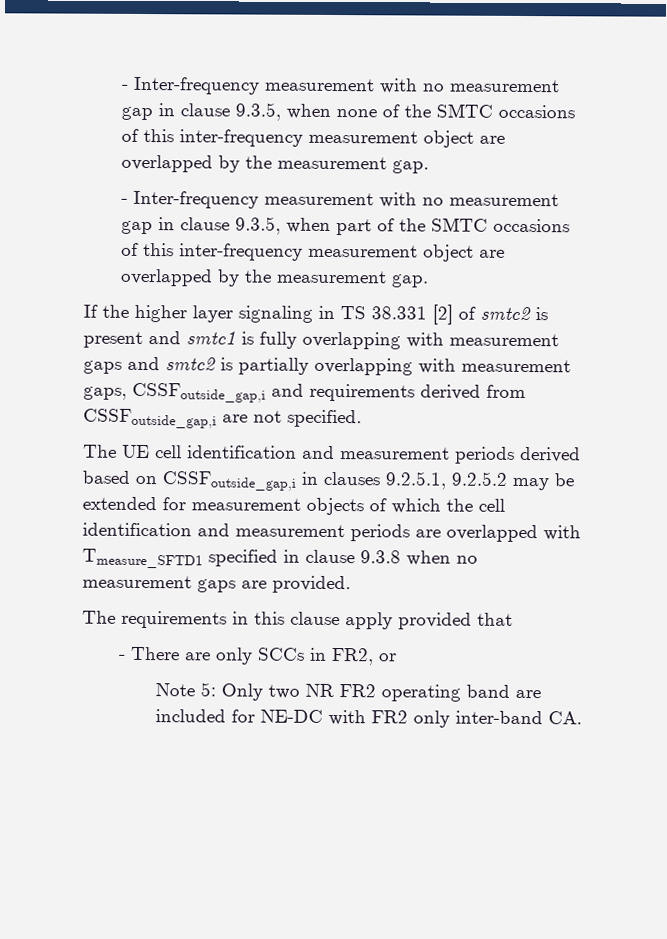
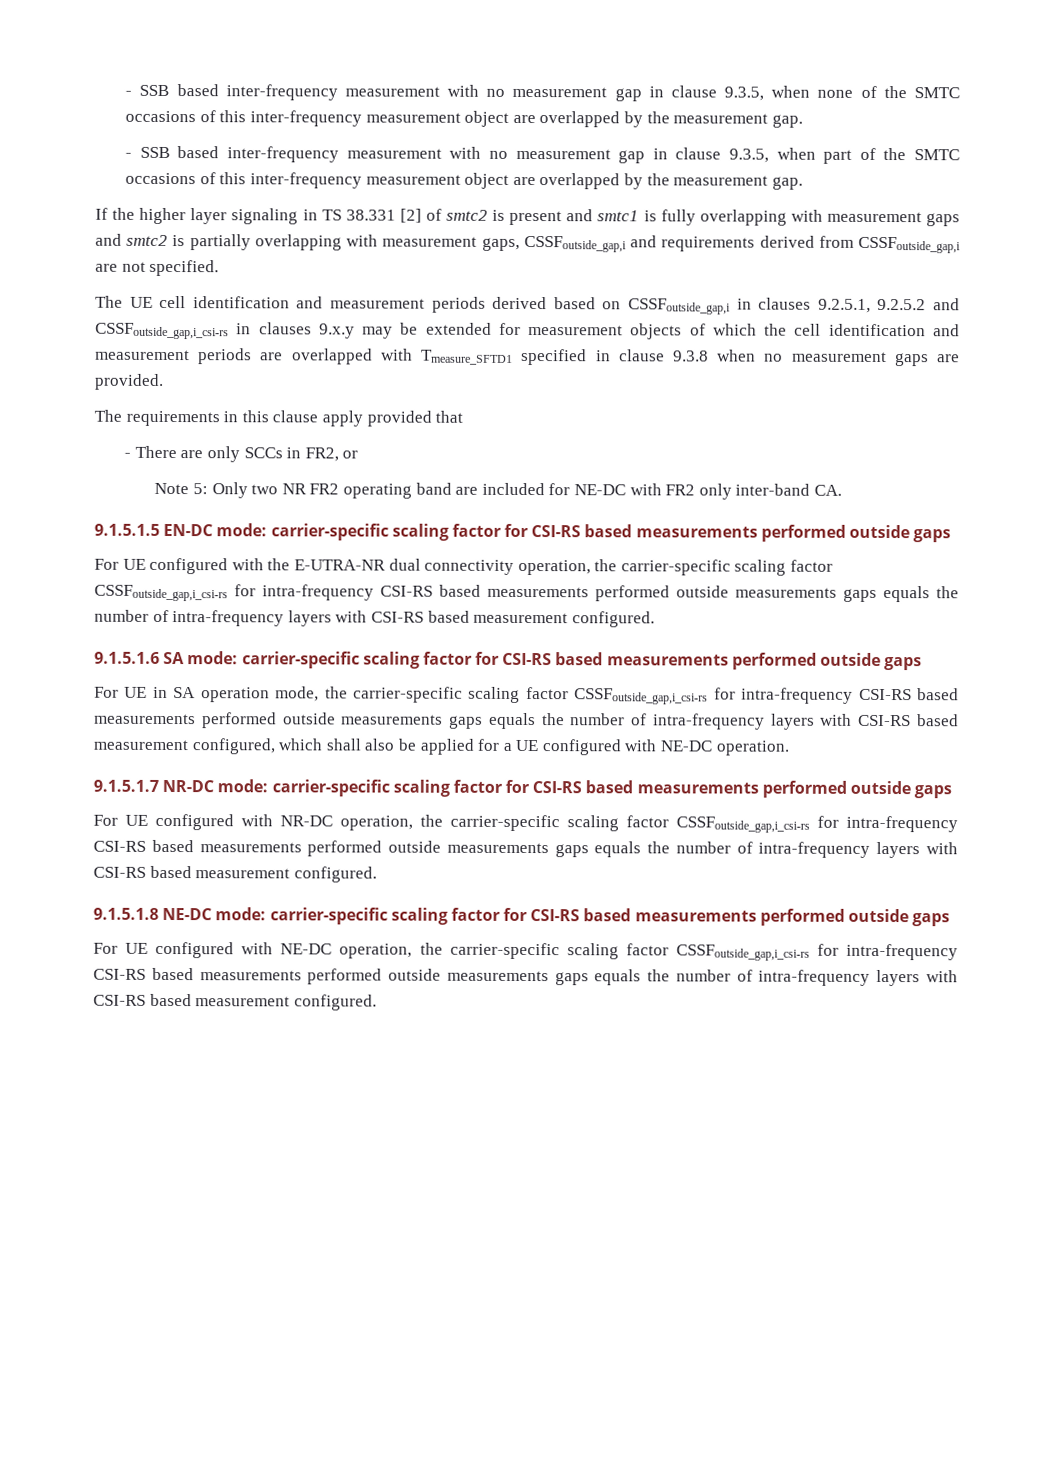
- - Inter-frequency measurement with no measurement gap in clause 9.3.5, when none of the SMTC occasions of this inter-frequency measurement object are overlapped by the measurement gap.
+ - SSB based inter-frequency measurement with no measurement gap in clause 9.3.5, when none of the SMTC occasions of this inter-frequency measurement object are overlapped by the measurement gap.
- - Inter-frequency measurement with no measurement gap in clause 9.3.5, when part of the SMTC occasions of this inter-frequency measurement object are overlapped by the measurement gap.
+ - SSB based inter-frequency measurement with no measurement gap in clause 9.3.5, when part of the SMTC occasions of this inter-frequency measurement object are overlapped by the measurement gap.
- The UE cell identification and measurement periods derived based on CSSFoutside_gap,i in clauses 9.2.5.1, 9.2.5.2 may be extended for measurement objects of which the cell identification and measurement periods are overlapped with Tmeasure_SFTD1 specified in clause 9.3.8 when no measurement gaps are provided.
+ The UE cell identification and measurement periods derived based on CSSFoutside_gap,i in clauses 9.2.5.1, 9.2.5.2 and CSSFoutside_gap,i_csi-rs in clauses 9.x.y may be extended for measurement objects of which the cell identification and measurement periods are overlapped with Tmeasure_SFTD1 specified in clause 9.3.8 when no measurement gaps are provided.
+ 9.1.5.1.5 EN-DC mode: carrier-specific scaling factor for CSI-RS based measurements performed outside gaps
+ For UE configured with the E-UTRA-NR dual connectivity operation, the carrier-specific scaling factor CSSFoutside_gap,i_csi-rs for intra-frequency CSI-RS based measurements performed outside measurements gaps equals the number of intra-frequency layers with CSI-RS based measurement configured.
+ 9.1.5.1.6 SA mode: carrier-specific scaling factor for CSI-RS based measurements performed outside gaps
+ For UE in SA operation mode, the carrier-specific scaling factor CSSFoutside_gap,i_csi-rs for intra-frequency CSI-RS based measurements performed outside measurements gaps equals the number of intra-frequency layers with CSI-RS based measurement configured, which shall also be applied for a UE configured with NE-DC operation.
+ 9.1.5.1.7 NR-DC mode: carrier-specific scaling factor for CSI-RS based measurements performed outside gaps
+ For UE configured with NR-DC operation, the carrier-specific scaling factor CSSFoutside_gap,i_csi-rs for intra-frequency CSI-RS based measurements performed outside measurements gaps equals the number of intra-frequency layers with CSI-RS based measurement configured.
+ 9.1.5.1.8 NE-DC mode: carrier-specific scaling factor for CSI-RS based measurements performed outside gaps
+ For UE configured with NE-DC operation, the carrier-specific scaling factor CSSFoutside_gap,i_csi-rs for intra-frequency CSI-RS based measurements performed outside measurements gaps equals the number of intra-frequency layers with CSI-RS based measurement configured.

